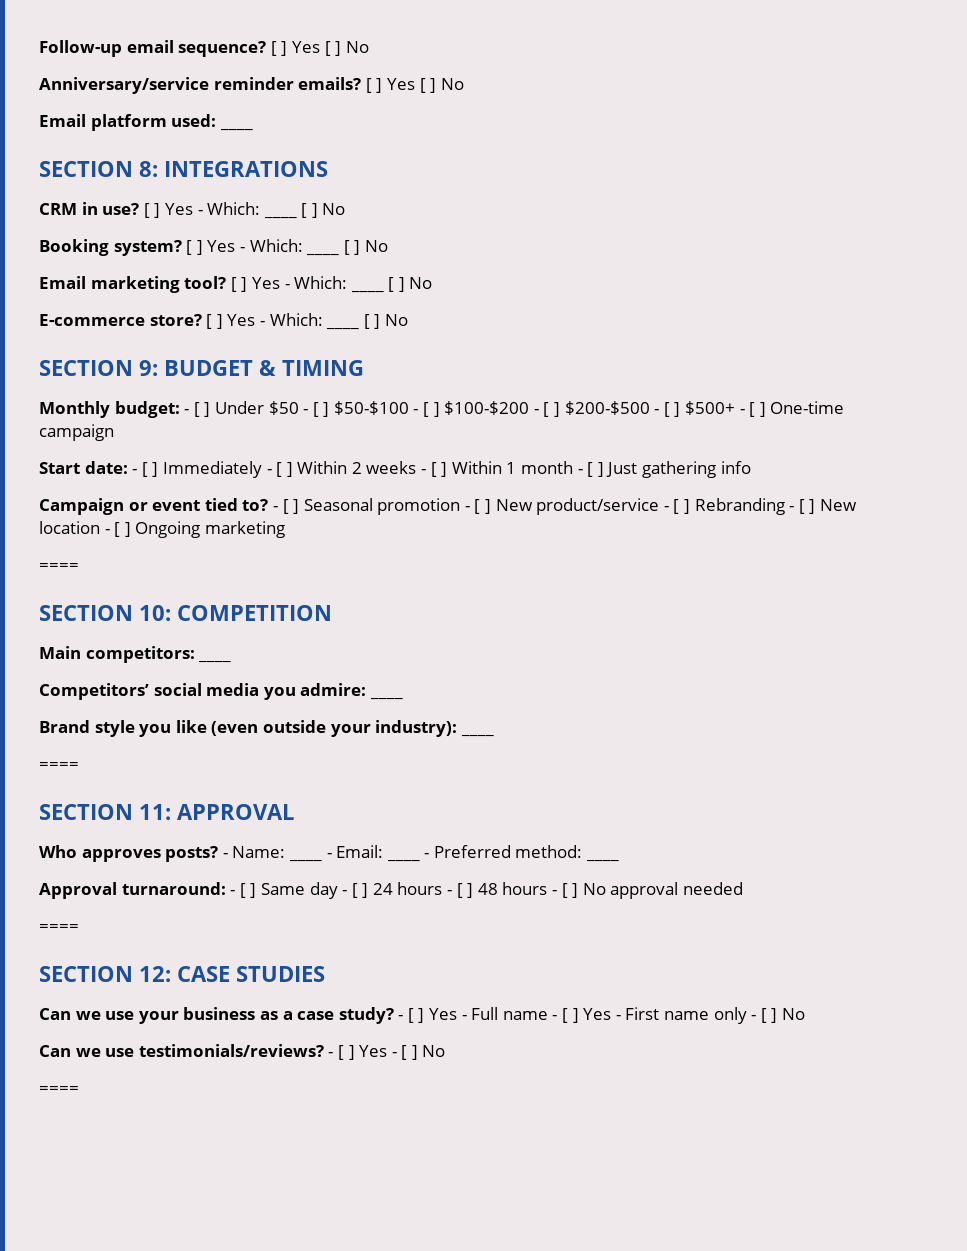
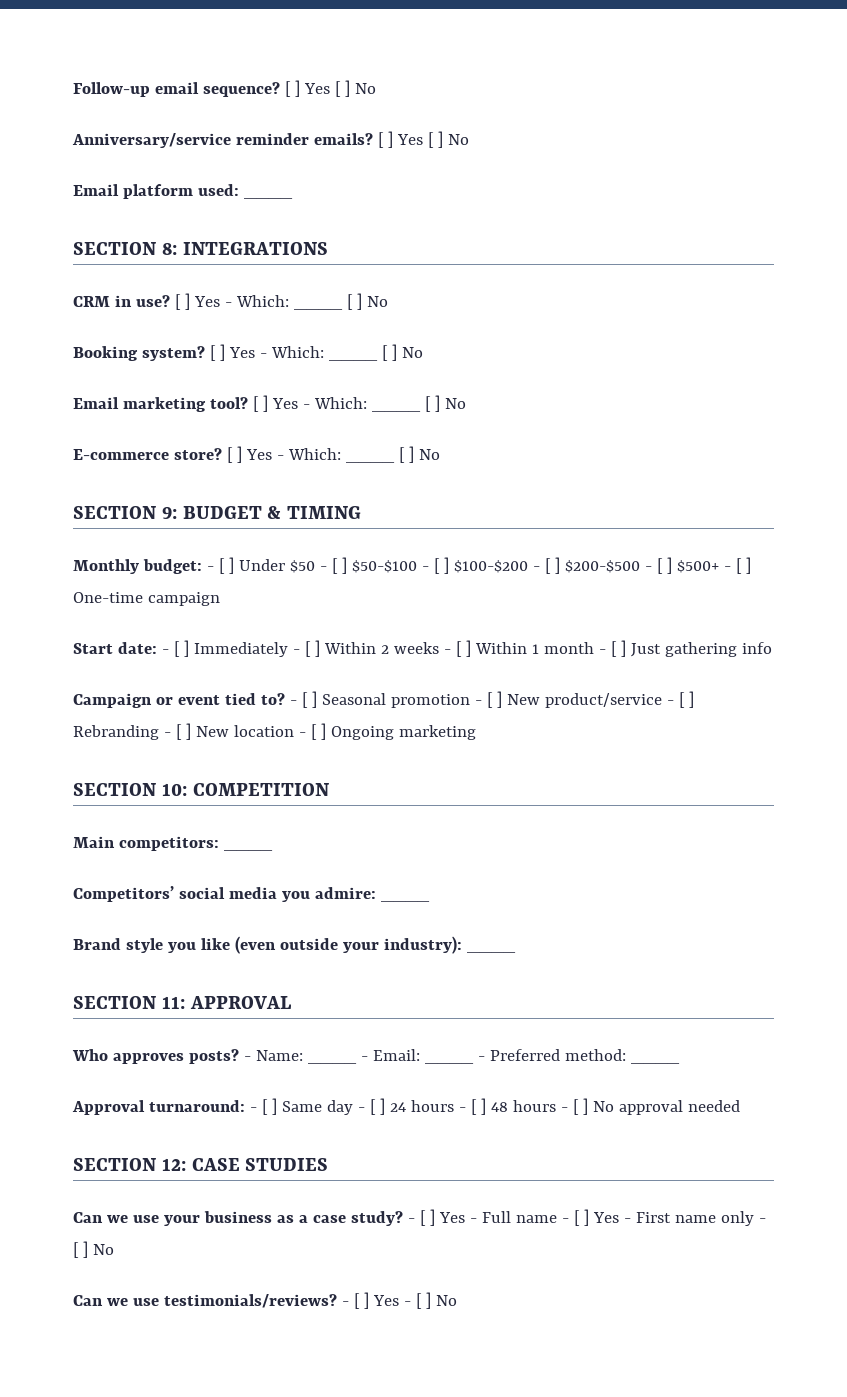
  - [ ] Seasonal promotion - [ ] New product/service - [ ] Rebranding - [ ] New location - [ ] Ongoing marketing
- ====
  Brand style you like (even outside your industry): ____
- ====
  Approval turnaround: - [ ] Same day - [ ] 24 hours - [ ] 48 hours - [ ] No approval needed
- ====
  - [ ] Yes - [ ] No
- ====

